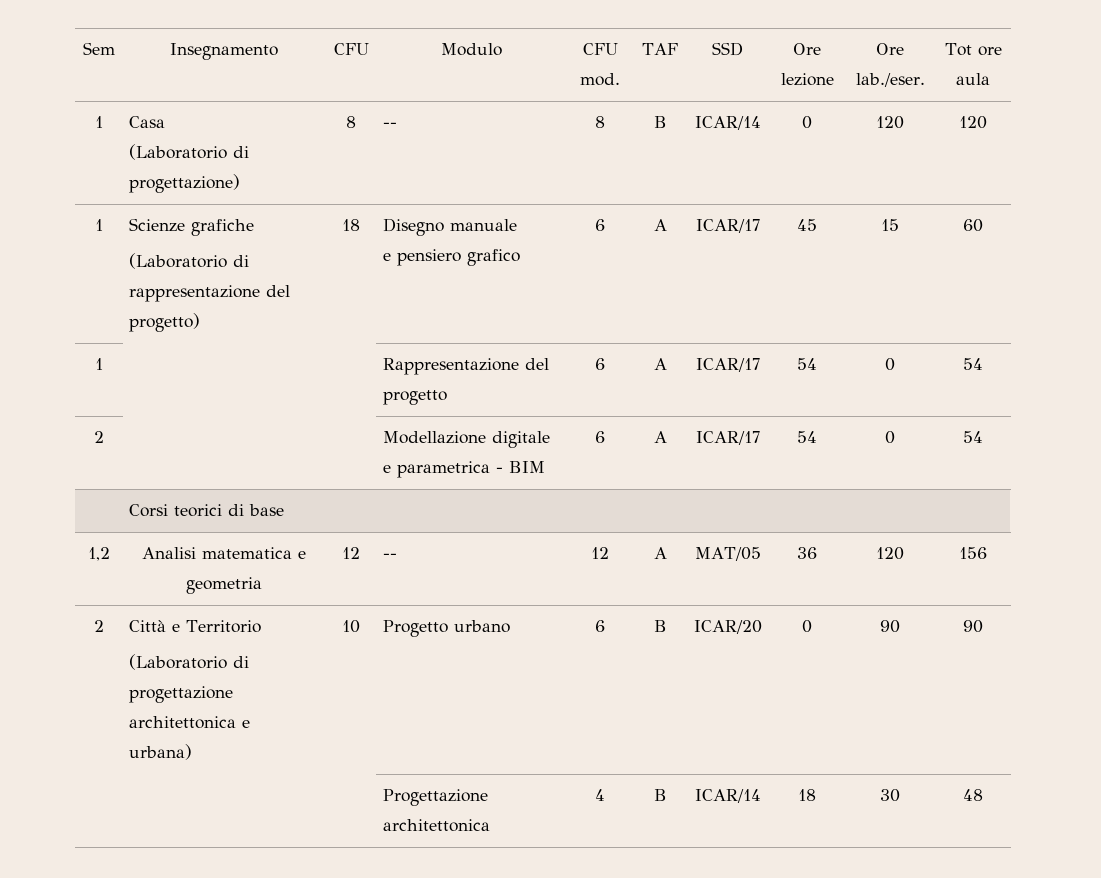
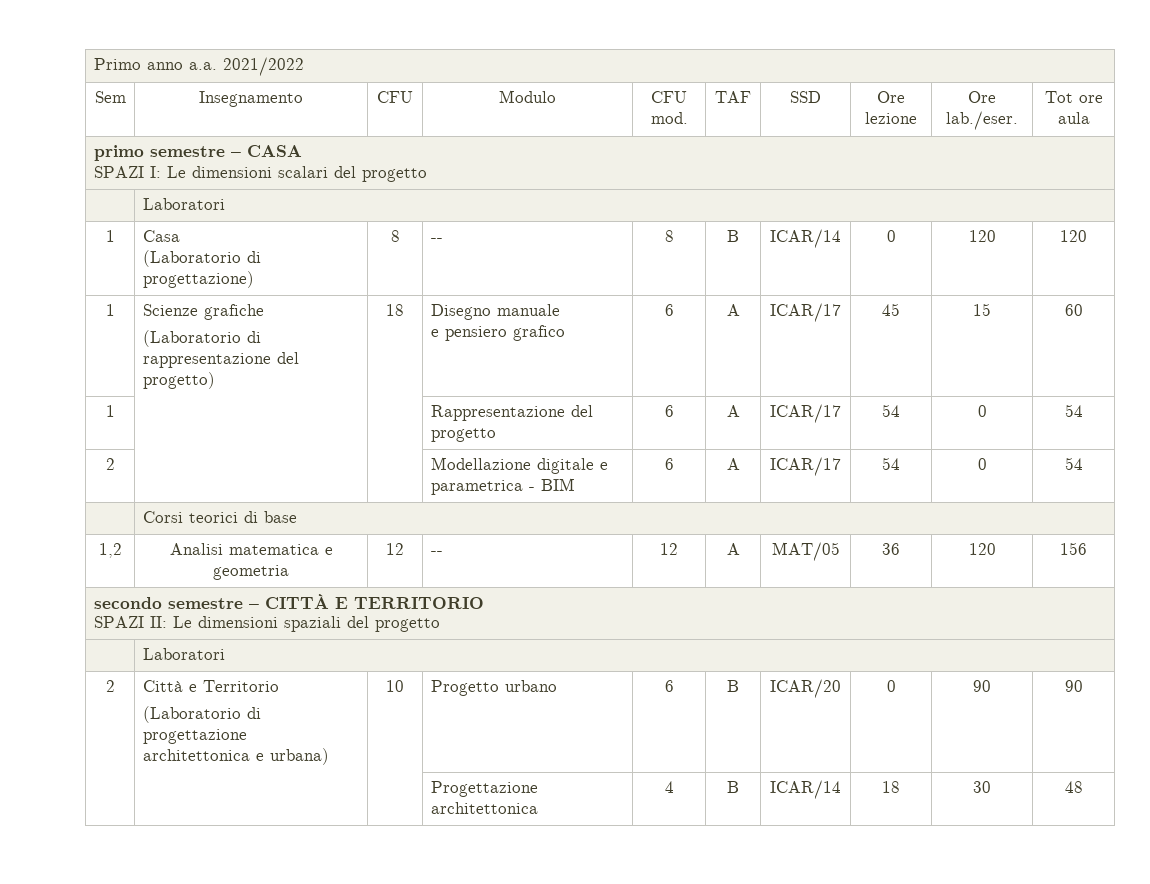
+ Primo anno a.a. 2021/2022
+ primo semestre – CASA
+ SPAZI I: Le dimensioni scalari del progetto
+ | Laboratori
+ secondo semestre – CITTÀ E TERRITORIO
+ SPAZI II: Le dimensioni spaziali del progetto
+ | Laboratori

